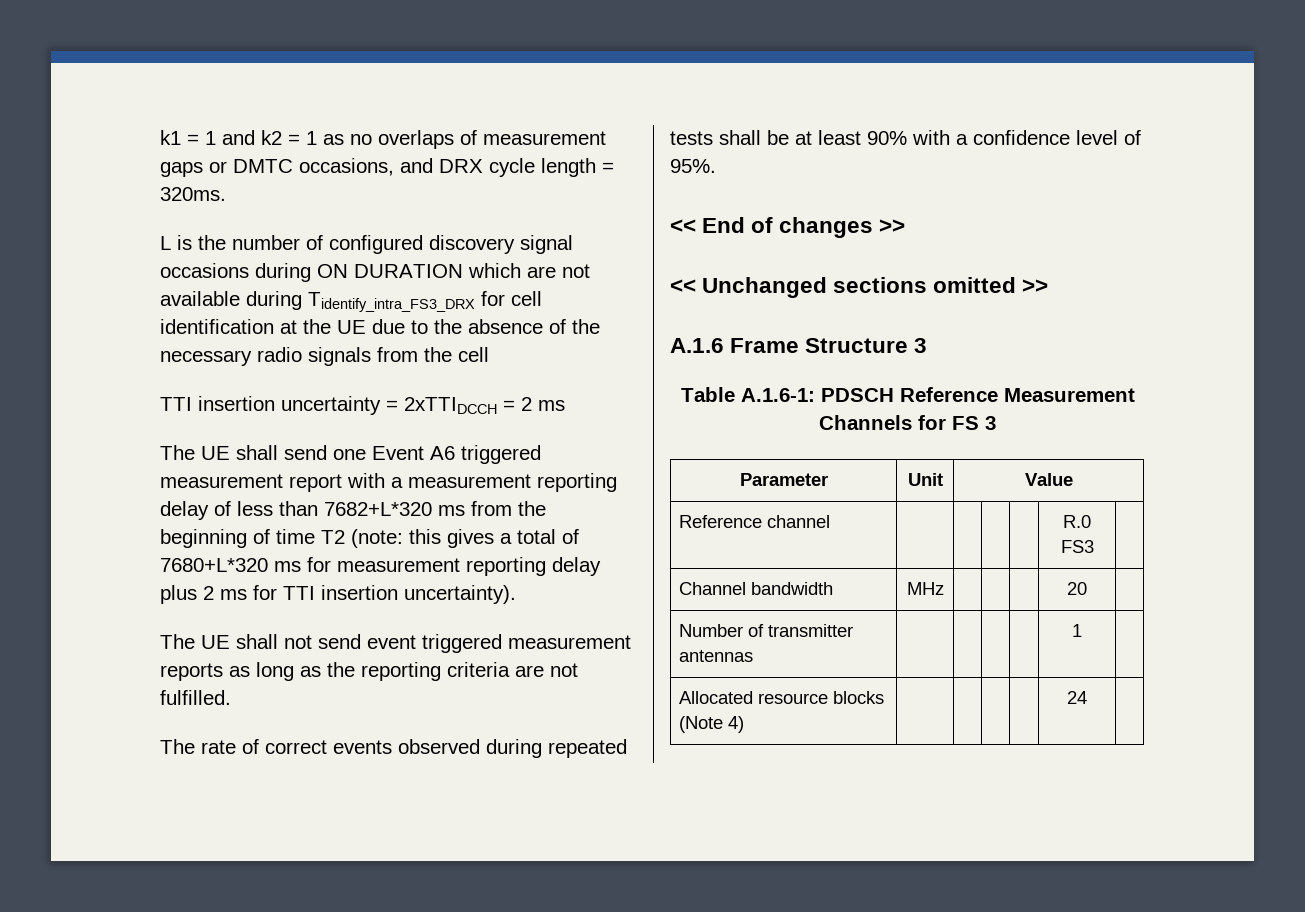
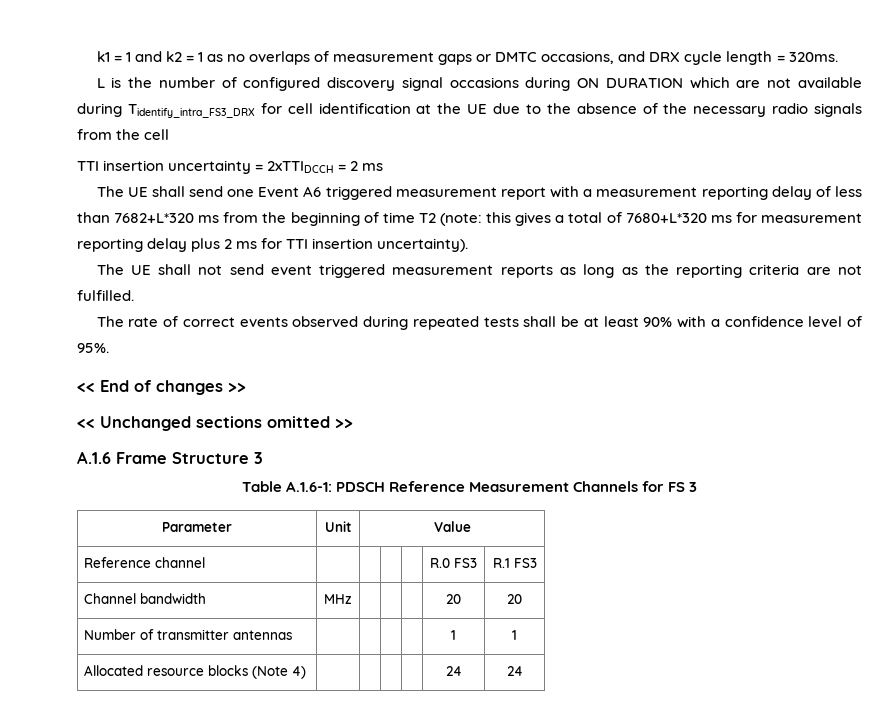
- Reference channel | | | | | R.0 FS3 |
+ Reference channel | | | | | R.0 FS3 | R.1 FS3
- Channel bandwidth | MHz | | | | 20 |
+ Channel bandwidth | MHz | | | | 20 | 20
- Number of transmitter antennas | | | | | 1 |
+ Number of transmitter antennas | | | | | 1 | 1
- Allocated resource blocks (Note 4) | | | | | 24 |
+ Allocated resource blocks (Note 4) | | | | | 24 | 24

